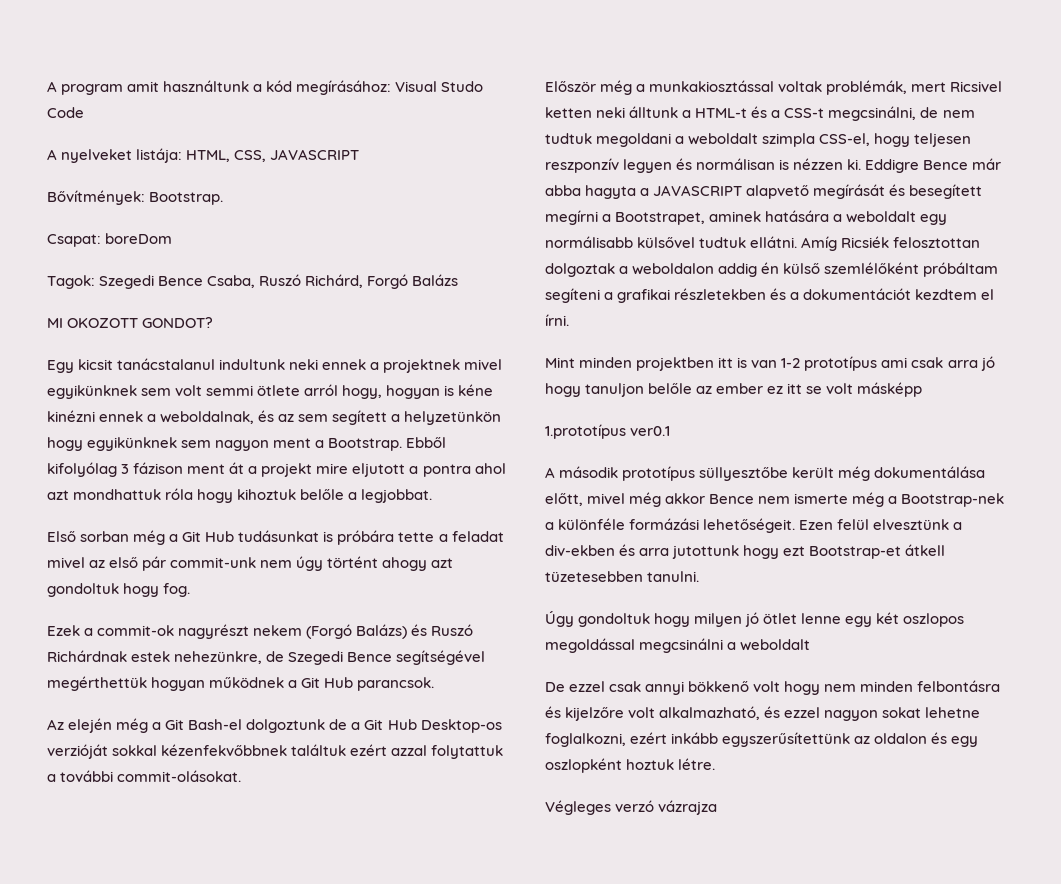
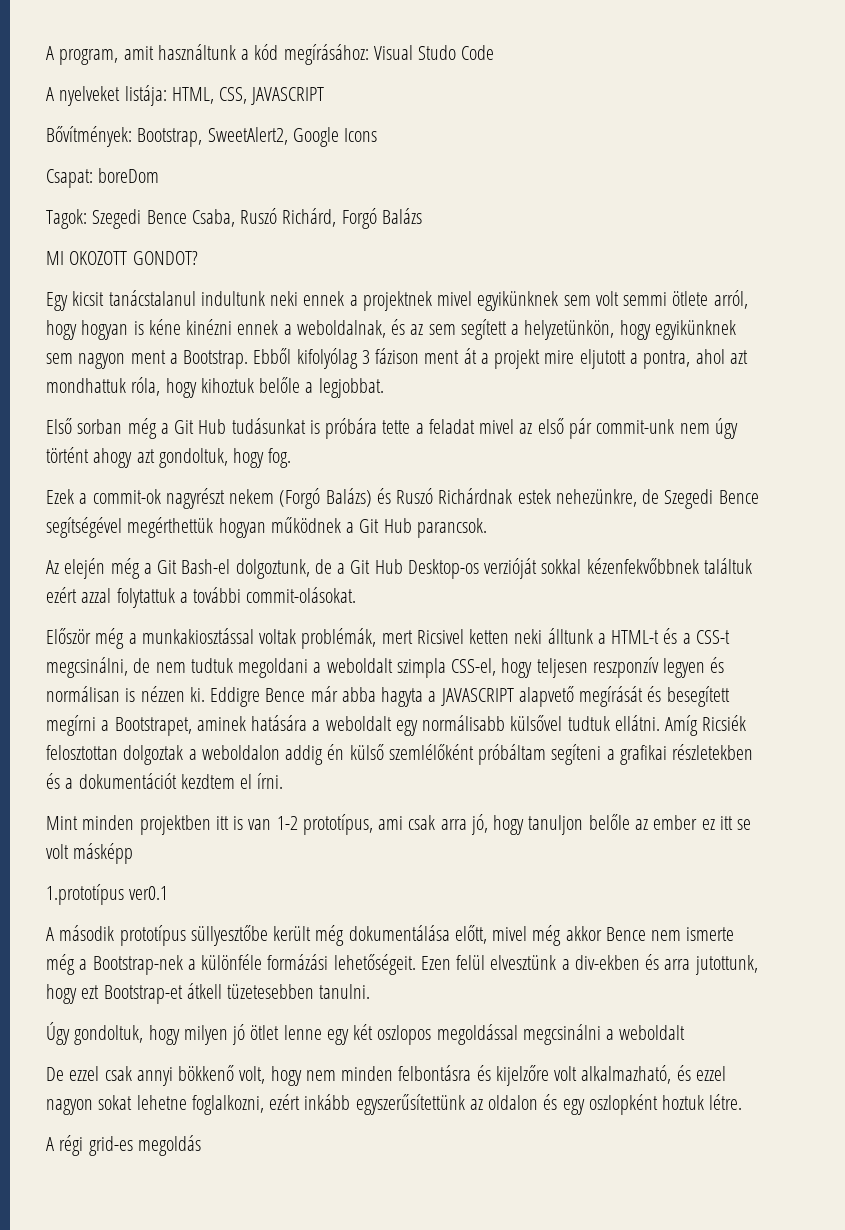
- A program amit használtunk a kód megírásához: Visual Studo Code
+ A program, amit használtunk a kód megírásához: Visual Studo Code
- Bővítmények: Bootstrap.
+ Bővítmények: Bootstrap, SweetAlert2, Google Icons
- Egy kicsit tanácstalanul indultunk neki ennek a projektnek mivel egyikünknek sem volt semmi ötlete arról hogy, hogyan is kéne kinézni ennek a weboldalnak, és az sem segített a helyzetünkön hogy egyikünknek sem nagyon ment a Bootstrap.
+ Egy kicsit tanácstalanul indultunk neki ennek a projektnek mivel egyikünknek sem volt semmi ötlete arról, hogy hogyan is kéne kinézni ennek a weboldalnak, és az sem segített a helyzetünkön, hogy egyikünknek sem nagyon ment a Bootstrap.
- Ebből kifolyólag 3 fázison ment át a projekt mire eljutott a pontra ahol azt mondhattuk róla hogy kihoztuk belőle a legjobbat.
+ Ebből kifolyólag 3 fázison ment át a projekt mire eljutott a pontra, ahol azt mondhattuk róla, hogy kihoztuk belőle a legjobbat.
- Első sorban még a Git Hub tudásunkat is próbára tette a feladat mivel az első pár commit-unk nem úgy történt ahogy azt gondoltuk hogy fog.
+ Első sorban még a Git Hub tudásunkat is próbára tette a feladat mivel az első pár commit-unk nem úgy történt ahogy azt gondoltuk, hogy fog.
- Az elején még a Git Bash-el dolgoztunk de a Git Hub Desktop-os verzióját sokkal kézenfekvőbbnek találtuk ezért azzal folytattuk a további commit-olásokat.
+ Az elején még a Git Bash-el dolgoztunk, de a Git Hub Desktop-os verzióját sokkal kézenfekvőbbnek találtuk ezért azzal folytattuk a további commit-olásokat.
- Mint minden projektben itt is van 1-2 prototípus ami csak arra jó hogy tanuljon belőle az ember ez itt se volt másképp
+ Mint minden projektben itt is van 1-2 prototípus, ami csak arra jó, hogy tanuljon belőle az ember ez itt se volt másképp
- Ezen felül elvesztünk a div-ekben és arra jutottunk hogy ezt Bootstrap-et átkell tüzetesebben tanulni.
+ Ezen felül elvesztünk a div-ekben és arra jutottunk, hogy ezt Bootstrap-et átkell tüzetesebben tanulni.
- Úgy gondoltuk hogy milyen jó ötlet lenne egy két oszlopos megoldással megcsinálni a weboldalt
+ Úgy gondoltuk, hogy milyen jó ötlet lenne egy két oszlopos megoldással megcsinálni a weboldalt
- De ezzel csak annyi bökkenő volt hogy nem minden felbontásra és kijelzőre volt alkalmazható, és ezzel nagyon sokat lehetne foglalkozni, ezért inkább egyszerűsítettünk az oldalon és egy oszlopként hoztuk létre.
+ De ezzel csak annyi bökkenő volt, hogy nem minden felbontásra és kijelzőre volt alkalmazható, és ezzel nagyon sokat lehetne foglalkozni, ezért inkább egyszerűsítettünk az oldalon és egy oszlopként hoztuk létre.
- Végleges verzó vázrajza
+ A régi grid-es megoldás

